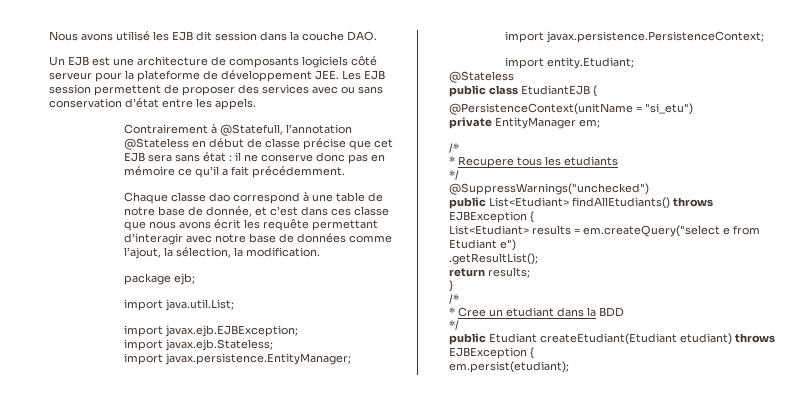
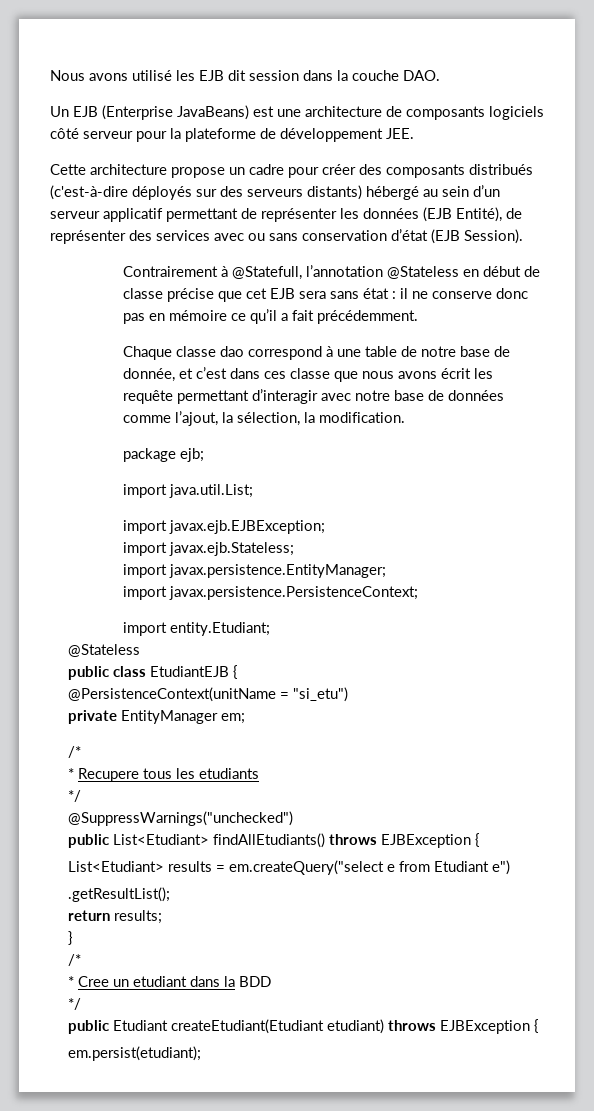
- Un EJB est une architecture de composants logiciels côté serveur pour la plateforme de développement JEE. Les EJB session permettent de proposer des services avec ou sans conservation d’état entre les appels.
+ Un EJB (Enterprise JavaBeans) est une architecture de composants logiciels côté serveur pour la plateforme de développement JEE.
+ Cette architecture propose un cadre pour créer des composants distribués (c'est-à-dire déployés sur des serveurs distants) hébergé au sein d’un serveur applicatif permettant de représenter les données (EJB Entité), de représenter des services avec ou sans conservation d’état (EJB Session).

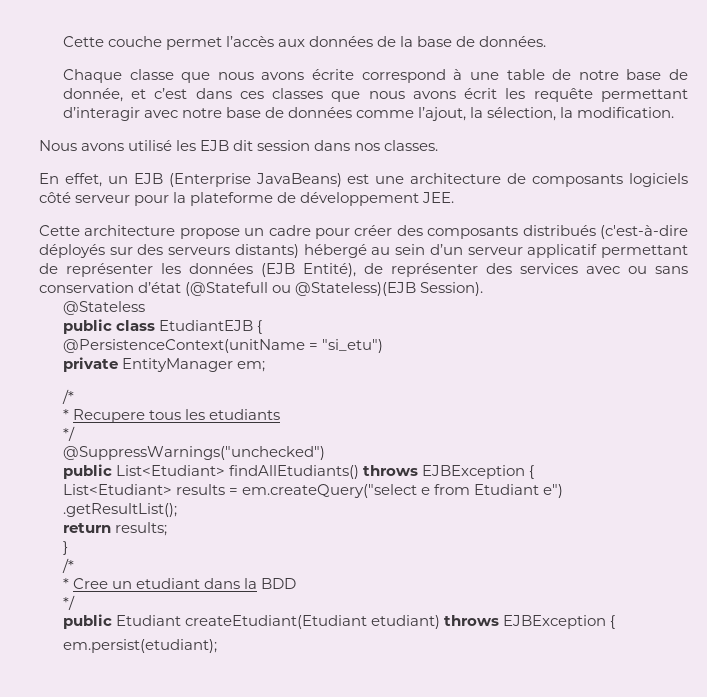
+ Cette couche permet l’accès aux données de la base de données.
+ Chaque classe que nous avons écrite correspond à une table de notre base de donnée, et c’est dans ces classes que nous avons écrit les requête permettant d’interagir avec notre base de données comme l’ajout, la sélection, la modification.
- Nous avons utilisé les EJB dit session dans la couche DAO.
- Un EJB (Enterprise JavaBeans) est une architecture de composants logiciels côté serveur pour la plateforme de développement JEE.
+ Nous avons utilisé les EJB dit session dans nos classes.
+ En effet, un EJB (Enterprise JavaBeans) est une architecture de composants logiciels côté serveur pour la plateforme de développement JEE.
- Cette architecture propose un cadre pour créer des composants distribués (c'est-à-dire déployés sur des serveurs distants) hébergé au sein d’un serveur applicatif permettant de représenter les données (EJB Entité), de représenter des services avec ou sans conservation d’état (EJB Session).
- Contrairement à @Statefull, l’annotation @Stateless en début de classe précise que cet EJB sera sans état : il ne conserve donc pas en mémoire ce qu’il a fait précédemment.
- Chaque classe dao correspond à une table de notre base de donnée, et c’est dans ces classe que nous avons écrit les requête permettant d’interagir avec notre base de données comme l’ajout, la sélection, la modification.
- package ejb;
- import java.util.List;
- import javax.ejb.EJBException;
- import javax.ejb.Stateless;
- import javax.persistence.EntityManager;
- import javax.persistence.PersistenceContext;
- import entity.Etudiant;
+ Cette architecture propose un cadre pour créer des composants distribués (c'est-à-dire déployés sur des serveurs distants) hébergé au sein d’un serveur applicatif permettant de représenter les données (EJB Entité), de représenter des services avec ou sans conservation d’état (@Statefull ou @Stateless)(EJB Session).

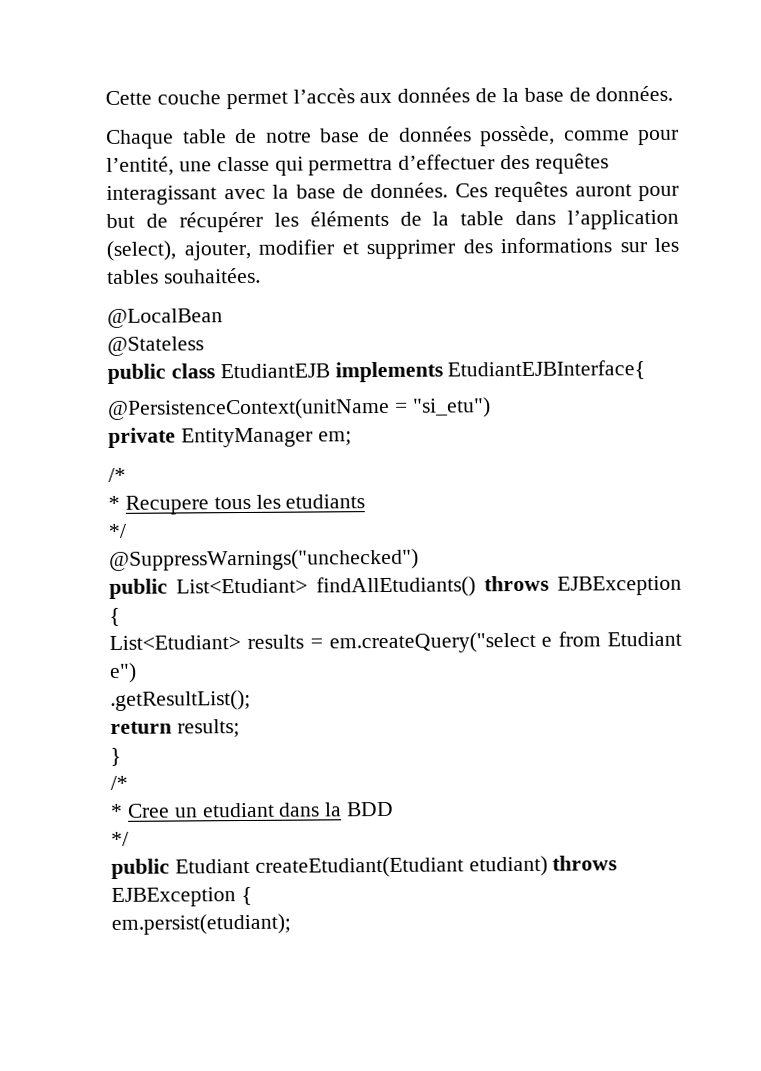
- Chaque classe que nous avons écrite correspond à une table de notre base de donnée, et c’est dans ces classes que nous avons écrit les requête permettant d’interagir avec notre base de données comme l’ajout, la sélection, la modification.
- Nous avons utilisé les EJB dit session dans nos classes.
- En effet, un EJB (Enterprise JavaBeans) est une architecture de composants logiciels côté serveur pour la plateforme de développement JEE.
- Cette architecture propose un cadre pour créer des composants distribués (c'est-à-dire déployés sur des serveurs distants) hébergé au sein d’un serveur applicatif permettant de représenter les données (EJB Entité), de représenter des services avec ou sans conservation d’état (@Statefull ou @Stateless)(EJB Session).
+ Chaque table de notre base de données possède, comme pour l’entité, une classe qui permettra d’effectuer des requêtes interagissant avec la base de données. Ces requêtes auront pour but de récupérer les éléments de la table dans l’application (select), ajouter, modifier et supprimer des informations sur les tables souhaitées.
+ @LocalBean
- public class EtudiantEJB {
+ public class EtudiantEJB implements EtudiantEJBInterface{

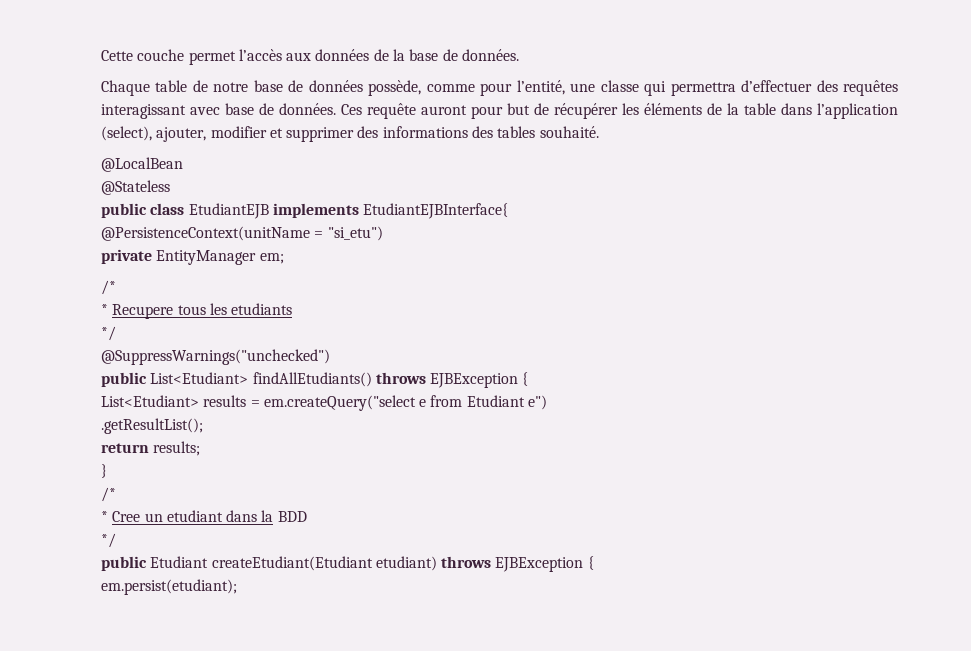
- Chaque table de notre base de données possède, comme pour l’entité, une classe qui permettra d’effectuer des requêtes interagissant avec la base de données.
+ Chaque table de notre base de données possède, comme pour l’entité, une classe qui permettra d’effectuer des requêtes interagissant avec base de données.
- Ces requêtes auront pour but de récupérer les éléments de la table dans l’application (select), ajouter, modifier et supprimer des informations sur les tables souhaitées.
+ Ces requête auront pour but de récupérer les éléments de la table dans l’application (select), ajouter, modifier et supprimer des informations des tables souhaité.

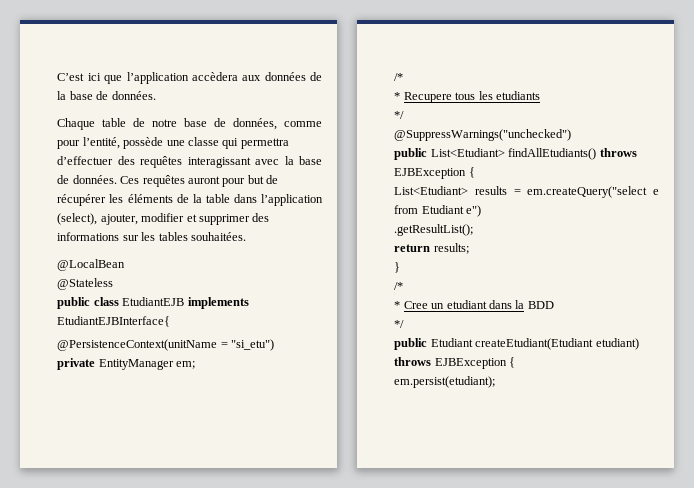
- Cette couche permet l’accès aux données de la base de données.
+ C’est ici que l’application accèdera aux données de la base de données.
- Chaque table de notre base de données possède, comme pour l’entité, une classe qui permettra d’effectuer des requêtes interagissant avec base de données.
+ Chaque table de notre base de données, comme pour l’entité, possède une classe qui permettra d’effectuer des requêtes interagissant avec la base de données.
- Ces requête auront pour but de récupérer les éléments de la table dans l’application (select), ajouter, modifier et supprimer des informations des tables souhaité.
+ Ces requêtes auront pour but de récupérer les éléments de la table dans l’application (select), ajouter, modifier et supprimer des informations sur les tables souhaitées.

